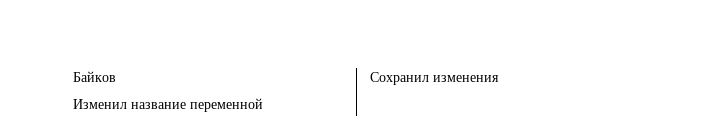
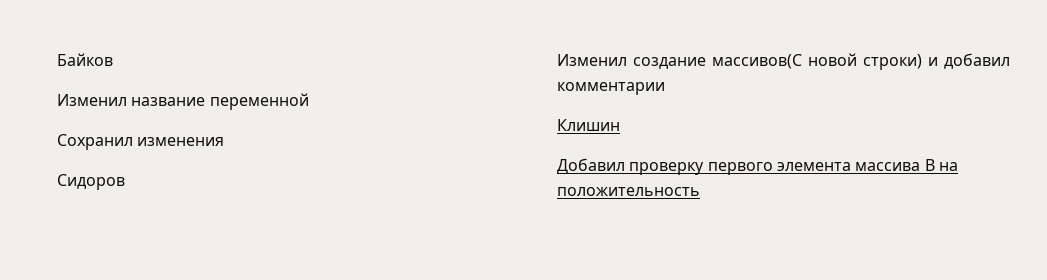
+ Сидоров
+ Изменил создание массивов(С новой строки) и добавил комментарии
+ Клишин
+ Добавил проверку первого элемента массива В на положительность

